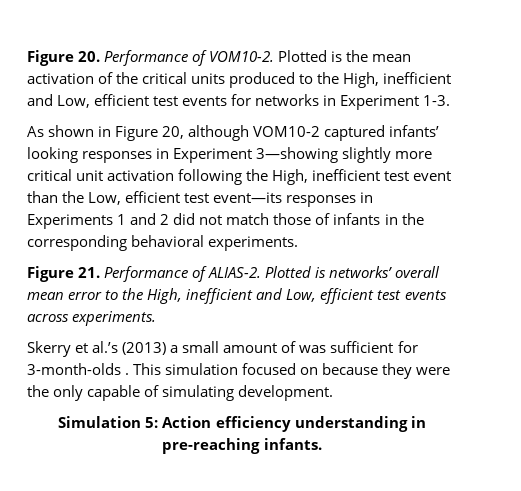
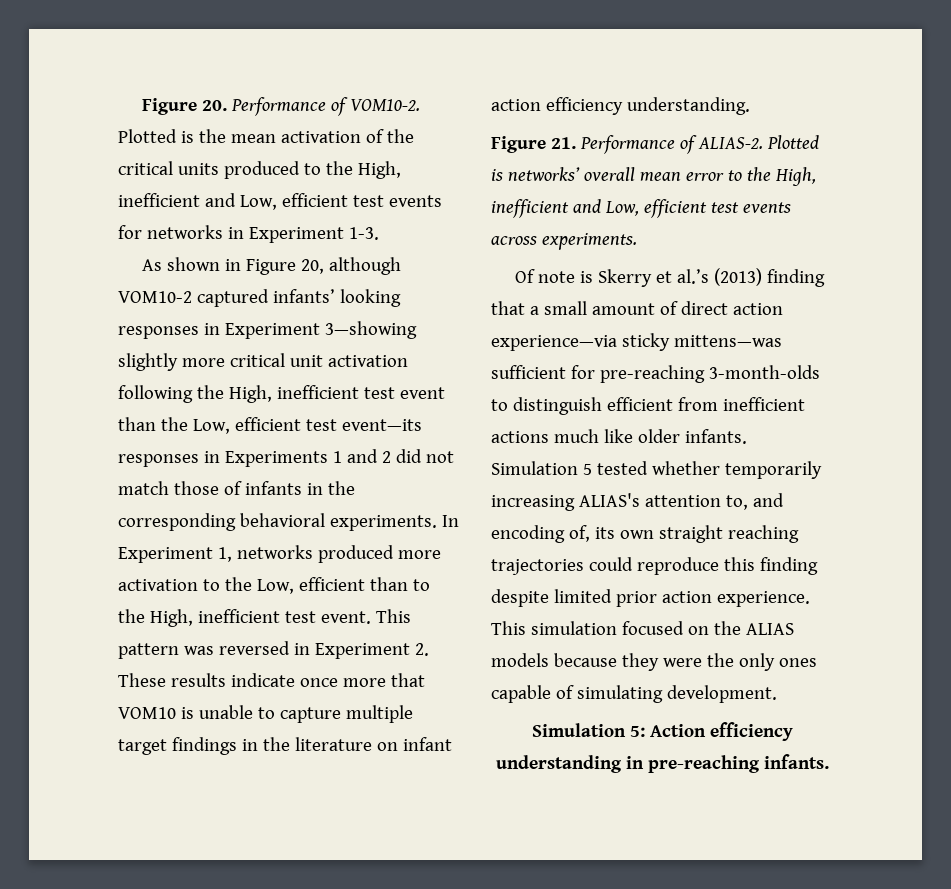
+ In Experiment 1, networks produced more activation to the Low, efficient than to the High, inefficient test event. This pattern was reversed in Experiment 2. These results indicate once more that VOM10 is unable to capture multiple target findings in the literature on infant action efficiency understanding.
- Skerry et al.’s (2013) a small amount of was sufficient for 3-month-olds .
+ Of note is Skerry et al.’s (2013) finding that a small amount of direct action experience—via sticky mittens—was sufficient for pre-reaching 3-month-olds to distinguish efficient from inefficient actions much like older infants. Simulation 5 tested whether temporarily increasing ALIAS's attention to, and encoding of, its own straight reaching trajectories could reproduce this finding despite limited prior action experience.
- This simulation focused on because they were the only capable of simulating development.
+ This simulation focused on the ALIAS models because they were the only ones capable of simulating development.

